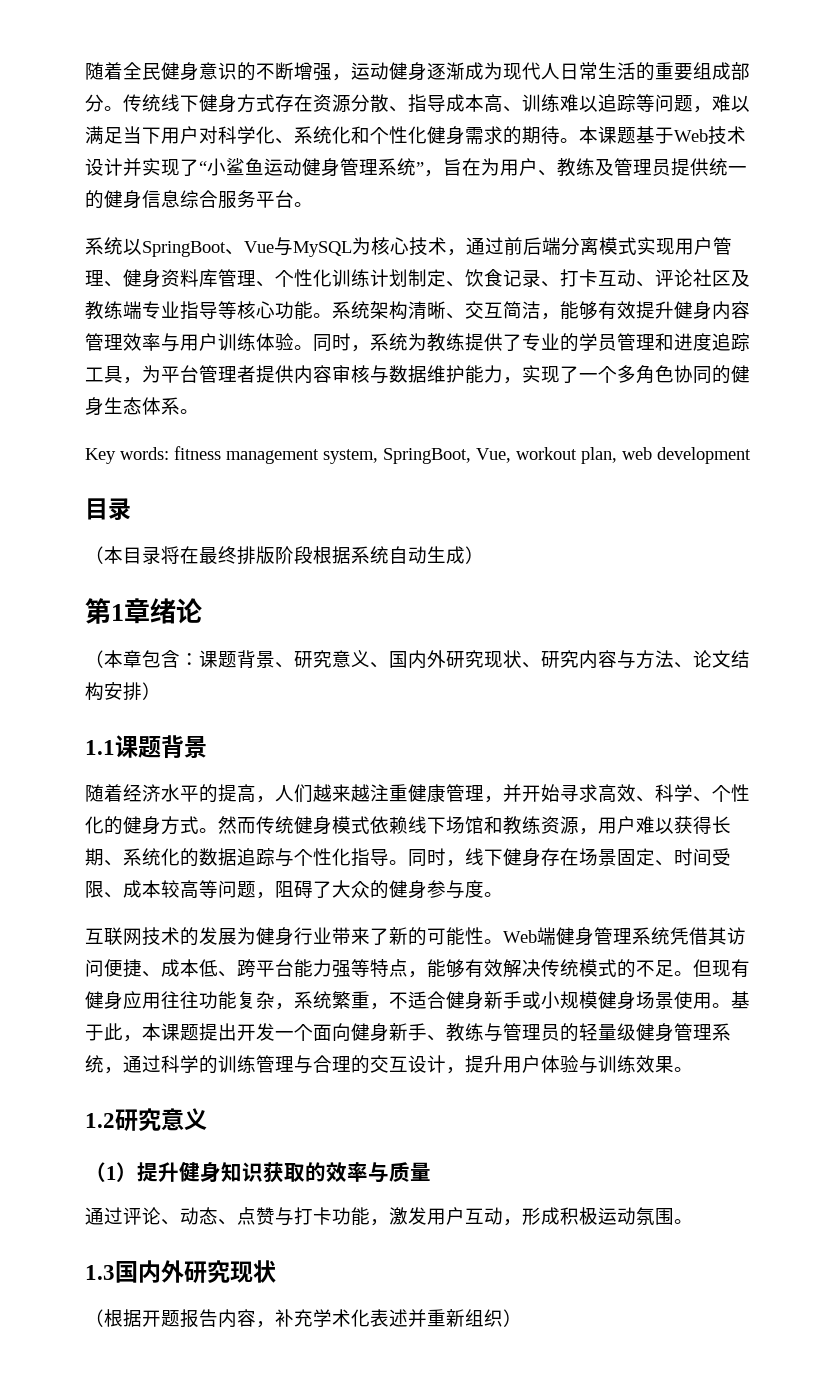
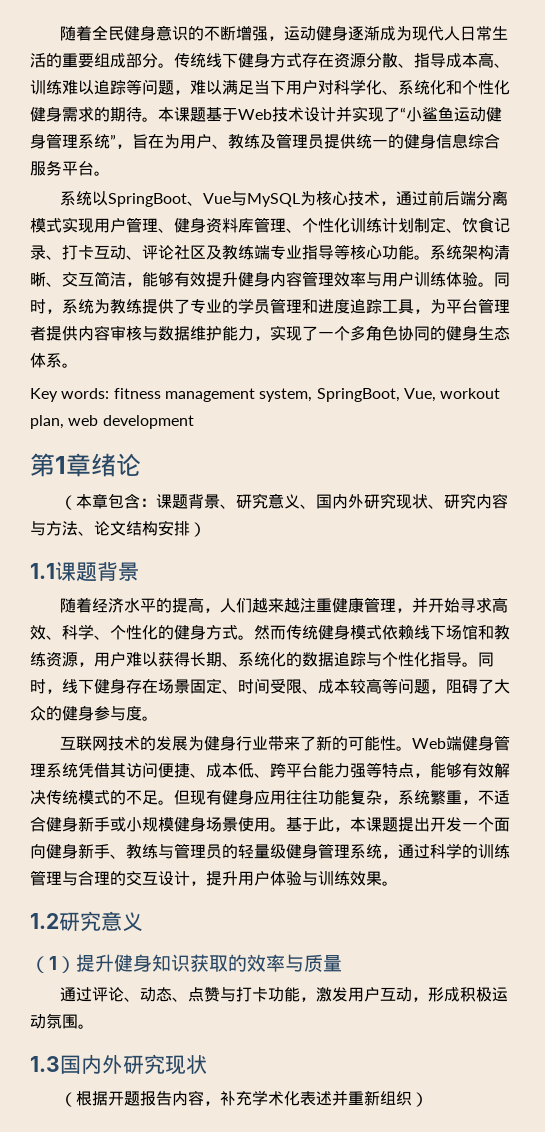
  Key words: fitness management system, SpringBoot, Vue, workout plan, web development
- 目录
- （本目录将在最终排版阶段根据系统自动生成）

